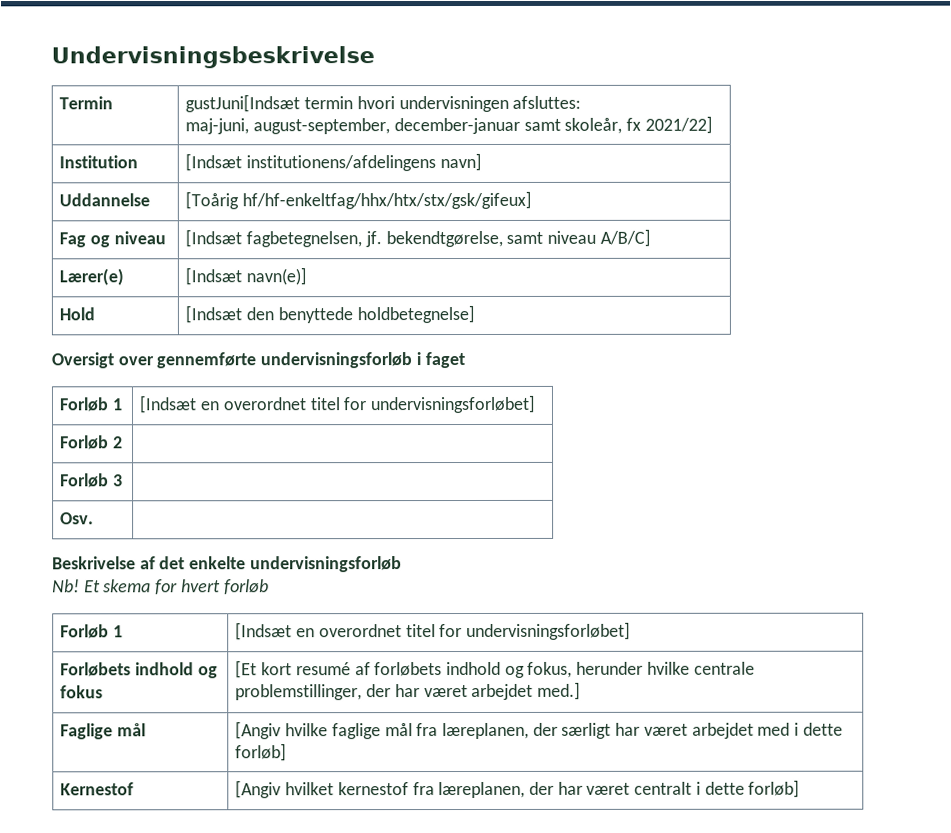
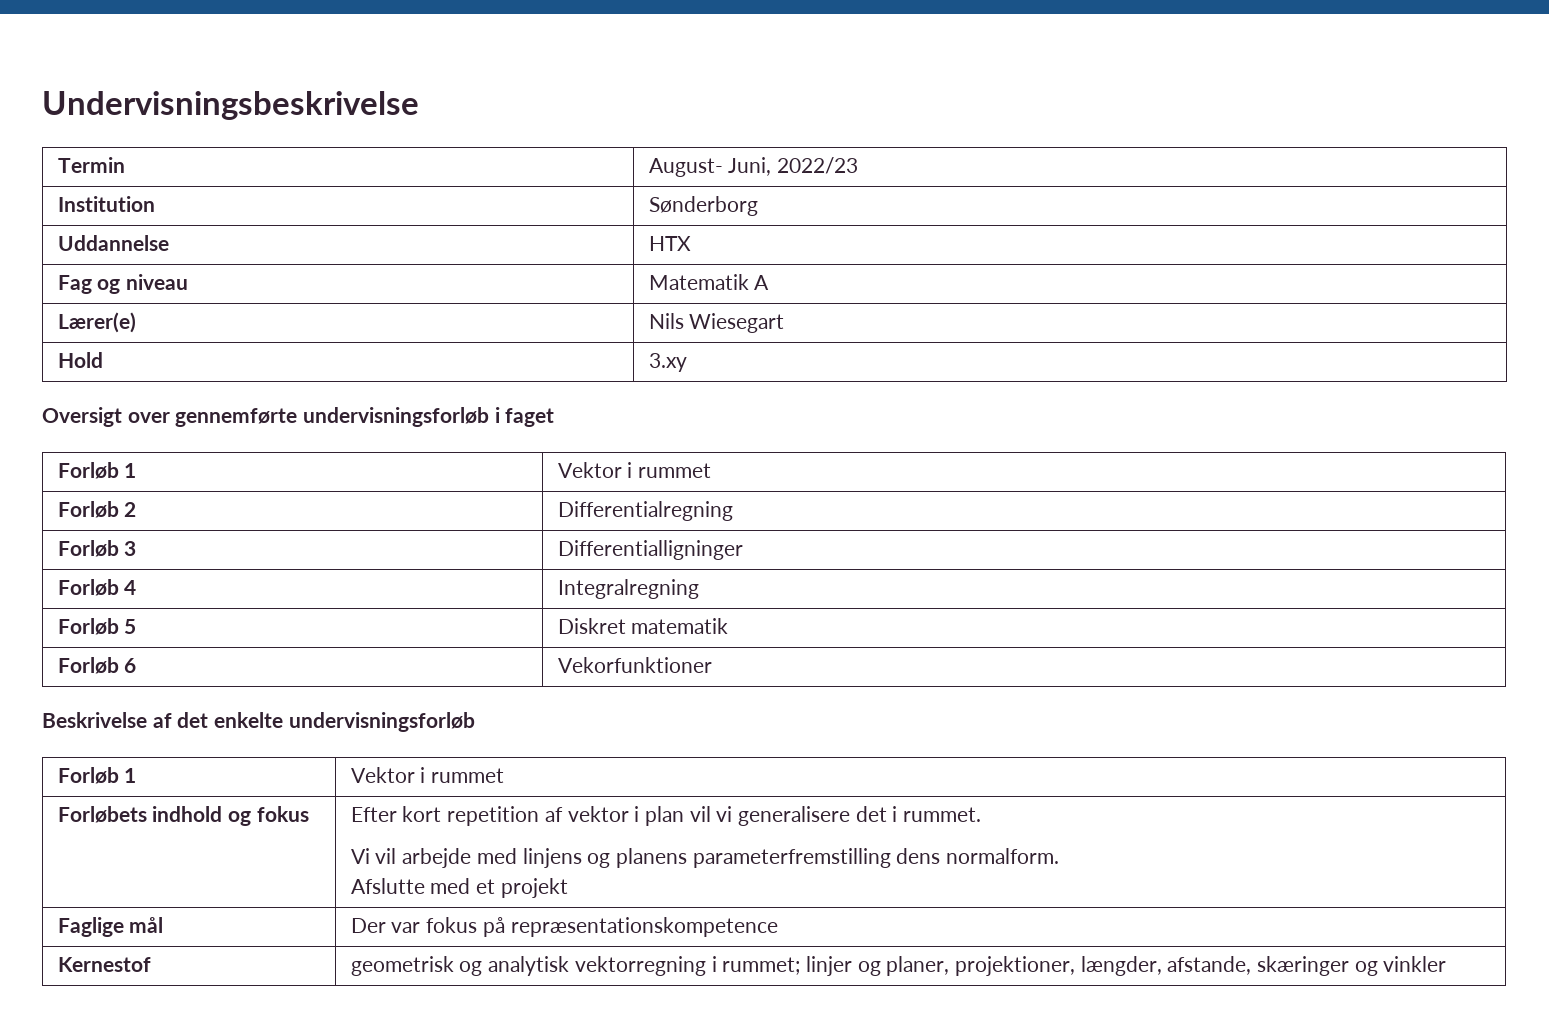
- Termin | gustJuni[Indsæt termin hvori undervisningen afsluttes:
- maj-juni, august-september, december-januar samt skoleår, fx 2021/22]
- Institution | [Indsæt institutionens/afdelingens navn]
+ Termin | August- Juni, 2022/23
+ Institution | Sønderborg
- Uddannelse | [Toårig hf/hf-enkeltfag/hhx/htx/stx/gsk/gifeux]
+ Uddannelse | HTX
- Fag og niveau | [Indsæt fagbetegnelsen, jf. bekendtgørelse, samt niveau A/B/C]
+ Fag og niveau | Matematik A
- Lærer(e) | [Indsæt navn(e)]
+ Lærer(e) | Nils Wiesegart
- Hold | [Indsæt den benyttede holdbetegnelse]
+ Hold | 3.xy
  Oversigt over gennemførte undervisningsforløb i faget
- Forløb 1 | [Indsæt en overordnet titel for undervisningsforløbet]
+ Forløb 1 | Vektor i rummet
- Forløb 2 |
+ Forløb 2 | Differentialregning
- Forløb 3 |
- Osv. |
+ Forløb 3 | Differentialligninger
+ Forløb 4 | Integralregning
+ Forløb 5 | Diskret matematik
+ Forløb 6 | Vekorfunktioner
  Beskrivelse af det enkelte undervisningsforløb
- Nb! Et skema for hvert forløb
- Forløb 1 | [Indsæt en overordnet titel for undervisningsforløbet]
- Forløbets indhold og fokus | [Et kort resumé af forløbets indhold og fokus, herunder hvilke centrale problemstillinger, der har været arbejdet med.]
- Faglige mål | [Angiv hvilke faglige mål fra læreplanen, der særligt har været arbejdet med i dette forløb]
- Kernestof | [Angiv hvilket kernestof fra læreplanen, der har været centralt i dette forløb]
+ Forløb 1 | Vektor i rummet
+ Forløbets indhold og fokus | Efter kort repetition af vektor i plan vil vi generalisere det i rummet.
+ Vi vil arbejde med linjens og planens parameterfremstilling dens normalform.
+ Afslutte med et projekt
+ Faglige mål | Der var fokus på repræsentationskompetence
+ Kernestof | geometrisk og analytisk vektorregning i rummet; linjer og planer, projektioner, længder, afstande, skæringer og vinkler

